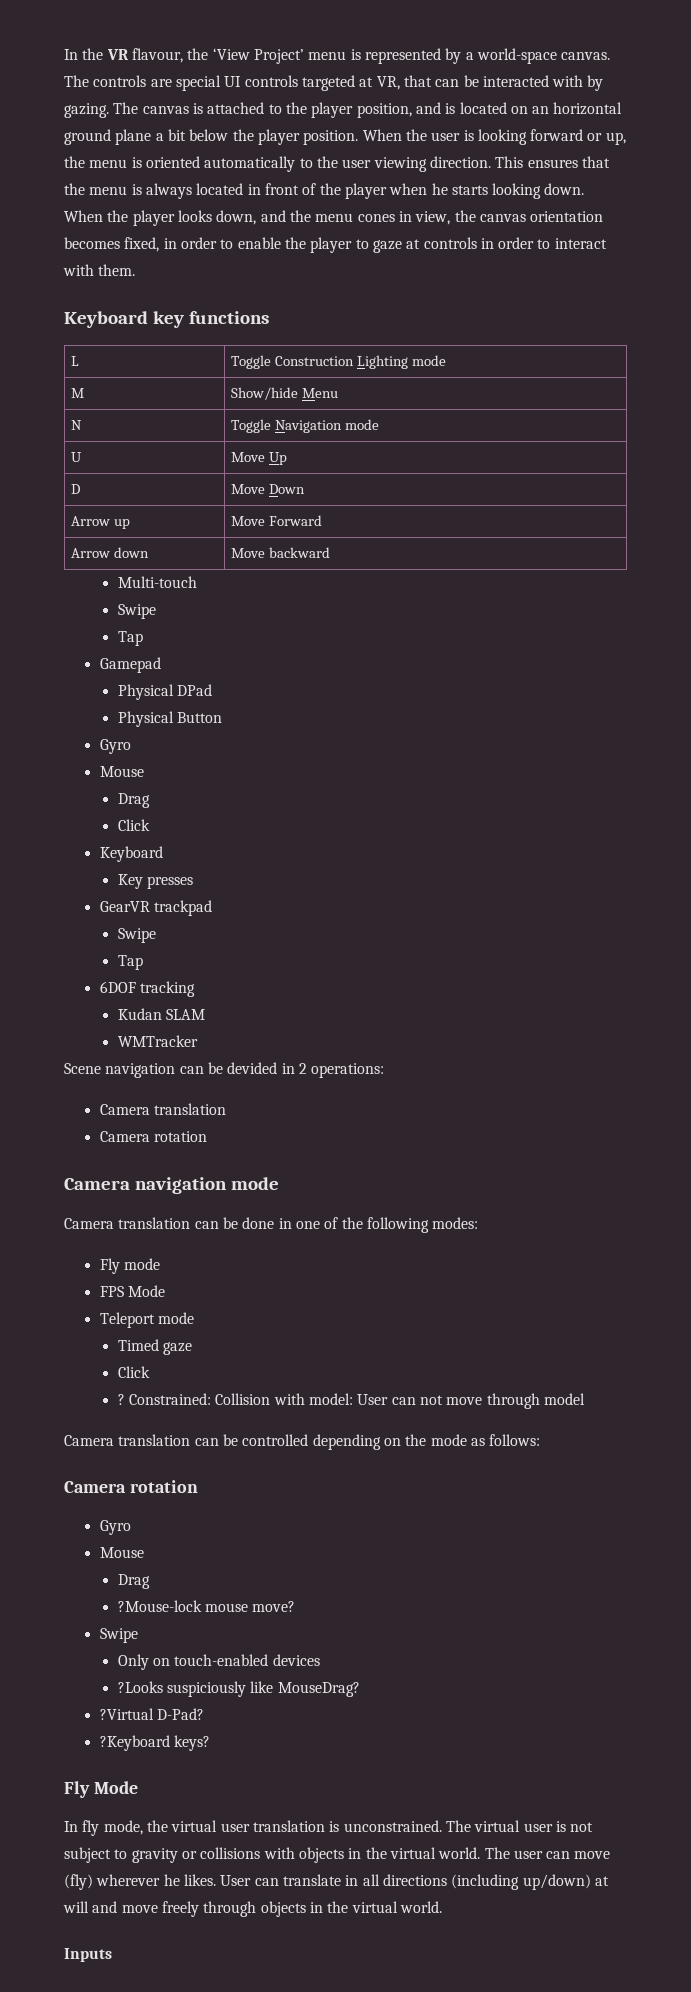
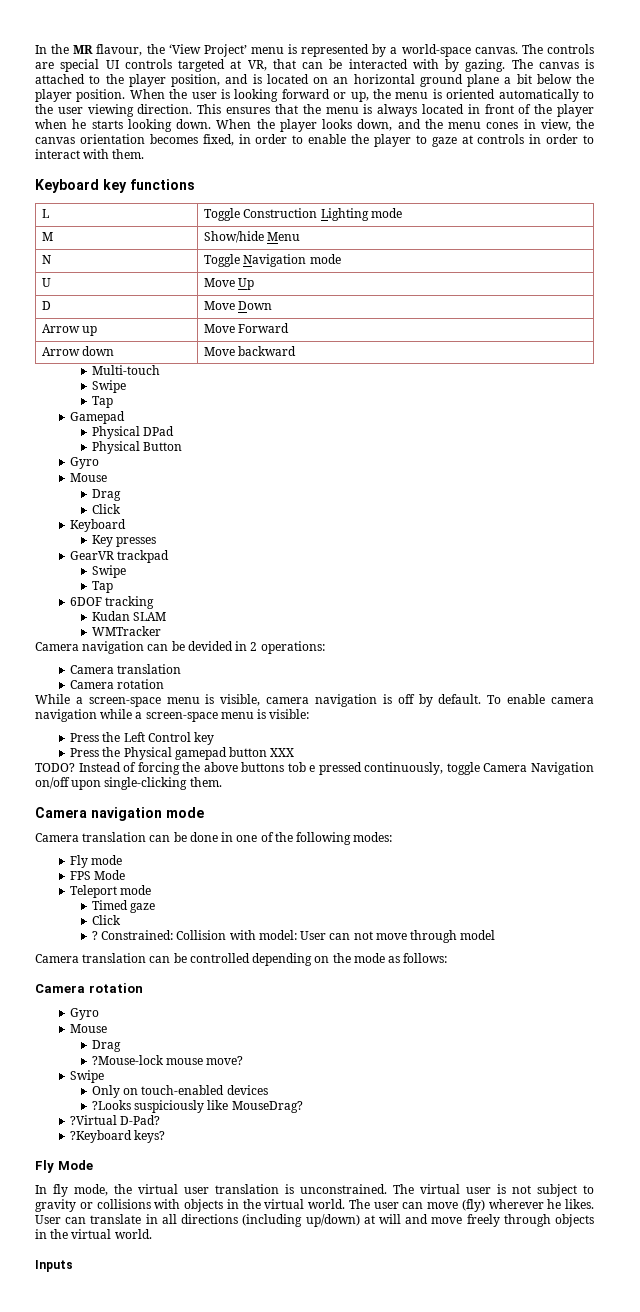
- In the VR flavour, the ‘View Project’ menu is represented by a world-space canvas.
+ In the MR flavour, the ‘View Project’ menu is represented by a world-space canvas.
- Scene navigation can be devided in 2 operations:
+ Camera navigation can be devided in 2 operations:
+ While a screen-space menu is visible, camera navigation is off by default. To enable camera navigation while a screen-space menu is visible:
+ Press the Left Control key
+ Press the Physical gamepad button XXX
+ TODO? Instead of forcing the above buttons tob e pressed continuously, toggle Camera Navigation on/off upon single-clicking them.

